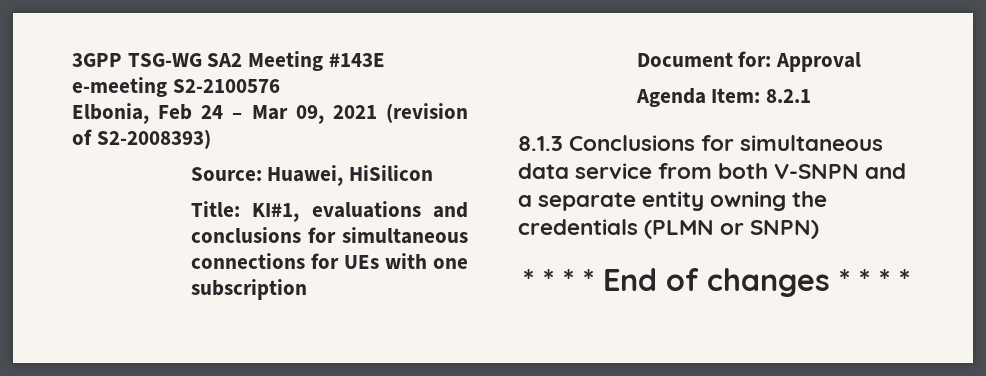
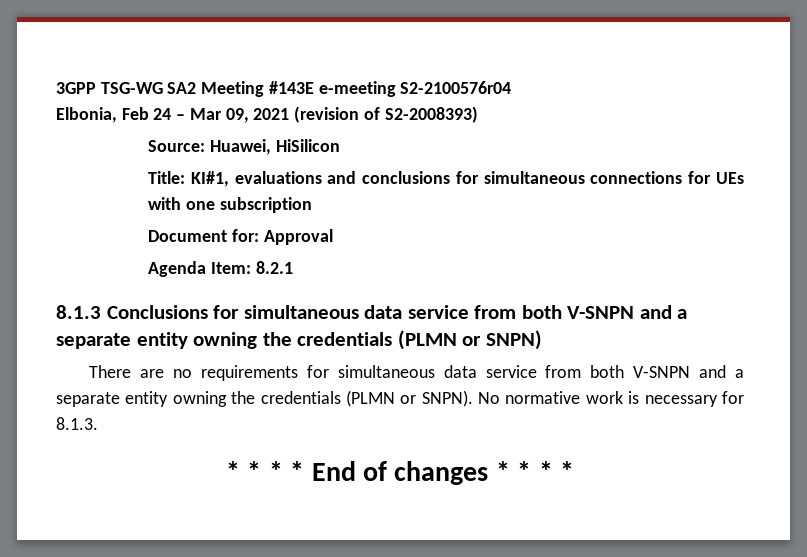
- 3GPP TSG-WG SA2 Meeting #143E e-meeting S2-2100576
+ 3GPP TSG-WG SA2 Meeting #143E e-meeting S2-2100576r04
+ There are no requirements for simultaneous data service from both V-SNPN and a separate entity owning the credentials (PLMN or SNPN). No normative work is necessary for 8.1.3.

